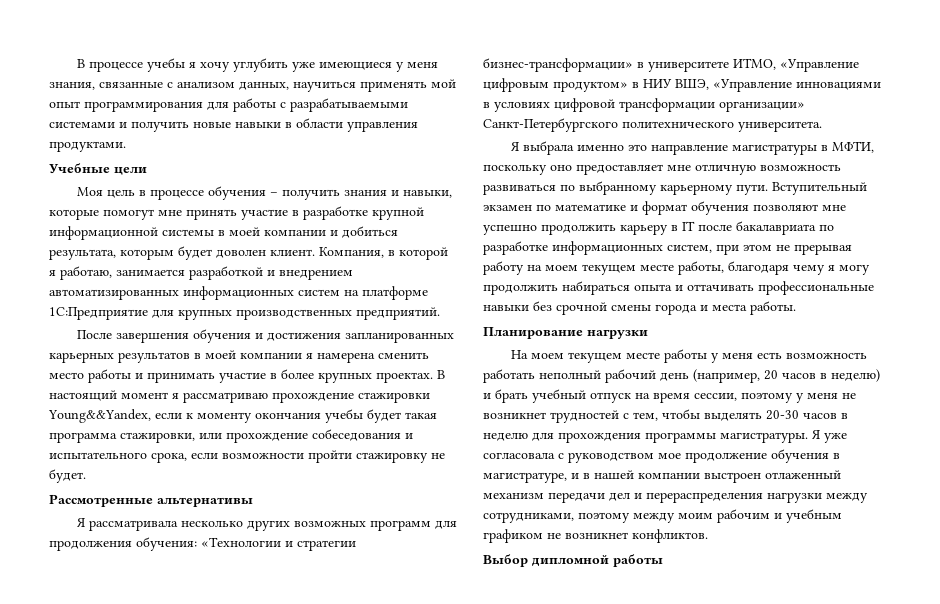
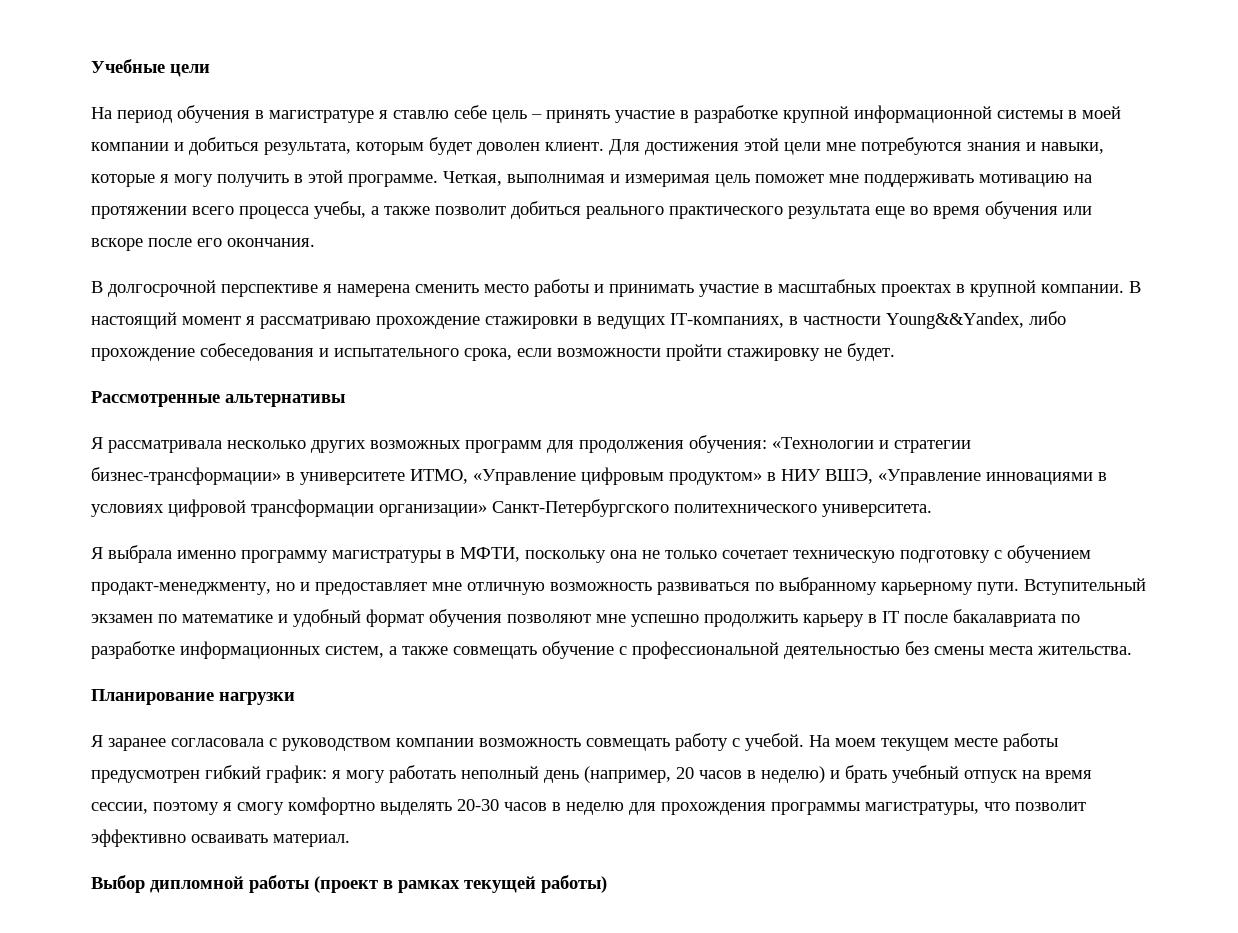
- В процессе учебы я хочу углубить уже имеющиеся у меня знания, связанные с анализом данных, научиться применять мой опыт программирования для работы с разрабатываемыми системами и получить новые навыки в области управления продуктами.
  Учебные цели
- Моя цель в процессе обучения – получить знания и навыки, которые помогут мне принять участие в разработке крупной информационной системы в моей компании и добиться результата, которым будет доволен клиент.
+ На период обучения в магистратуре я ставлю себе цель – принять участие в разработке крупной информационной системы в моей компании и добиться результата, которым будет доволен клиент.
- Компания, в которой я работаю, занимается разработкой и внедрением автоматизированных информационных систем на платформе 1С:Предприятие для крупных производственных предприятий.
- После завершения обучения и достижения запланированных карьерных результатов в моей компании я намерена сменить место работы и принимать участие в более крупных проектах.
+ Для достижения этой цели мне потребуются знания и навыки, которые я могу получить в этой программе. Четкая, выполнимая и измеримая цель поможет мне поддерживать мотивацию на протяжении всего процесса учебы, а также позволит добиться реального практического результата еще во время обучения или вскоре после его окончания.
+ В долгосрочной перспективе я намерена сменить место работы и принимать участие в масштабных проектах в крупной компании.
- В настоящий момент я рассматриваю прохождение стажировки Young&&Yandex, если к моменту окончания учебы будет такая программа стажировки, или прохождение собеседования и испытательного срока, если возможности пройти стажировку не будет.
+ В настоящий момент я рассматриваю прохождение стажировки в ведущих IT-компаниях, в частности Young&&Yandex, либо прохождение собеседования и испытательного срока, если возможности пройти стажировку не будет.
- Я выбрала именно это направление магистратуры в МФТИ, поскольку оно предоставляет мне отличную возможность развиваться по выбранному карьерному пути.
+ Я выбрала именно программу магистратуры в МФТИ, поскольку она не только сочетает техническую подготовку с обучением продакт-менеджменту, но и предоставляет мне отличную возможность развиваться по выбранному карьерному пути.
- Вступительный экзамен по математике и формат обучения позволяют мне успешно продолжить карьеру в IT после бакалавриата по разработке информационных систем, при этом не прерывая работу на моем текущем месте работы, благодаря чему я могу продолжить набираться опыта и оттачивать профессиональные навыки без срочной смены города и места работы.
+ Вступительный экзамен по математике и удобный формат обучения позволяют мне успешно продолжить карьеру в IT после бакалавриата по разработке информационных систем, а также совмещать обучение с профессиональной деятельностью без смены места жительства.
  Планирование нагрузки
- На моем текущем месте работы у меня есть возможность работать неполный рабочий день (например, 20 часов в неделю) и брать учебный отпуск на время сессии, поэтому у меня не возникнет трудностей с тем, чтобы выделять 20-30 часов в неделю для прохождения программы магистратуры. Я уже согласовала с руководством мое продолжение обучения в магистратуре, и в нашей компании выстроен отлаженный механизм передачи дел и перераспределения нагрузки между сотрудниками, поэтому между моим рабочим и учебным графиком не возникнет конфликтов.
- Выбор дипломной работы
+ Я заранее согласовала с руководством компании возможность совмещать работу с учебой. На моем текущем месте работы предусмотрен гибкий график: я могу работать неполный день (например, 20 часов в неделю) и брать учебный отпуск на время сессии, поэтому я смогу комфортно выделять 20-30 часов в неделю для прохождения программы магистратуры, что позволит эффективно осваивать материал.
+ Выбор дипломной работы (проект в рамках текущей работы)

